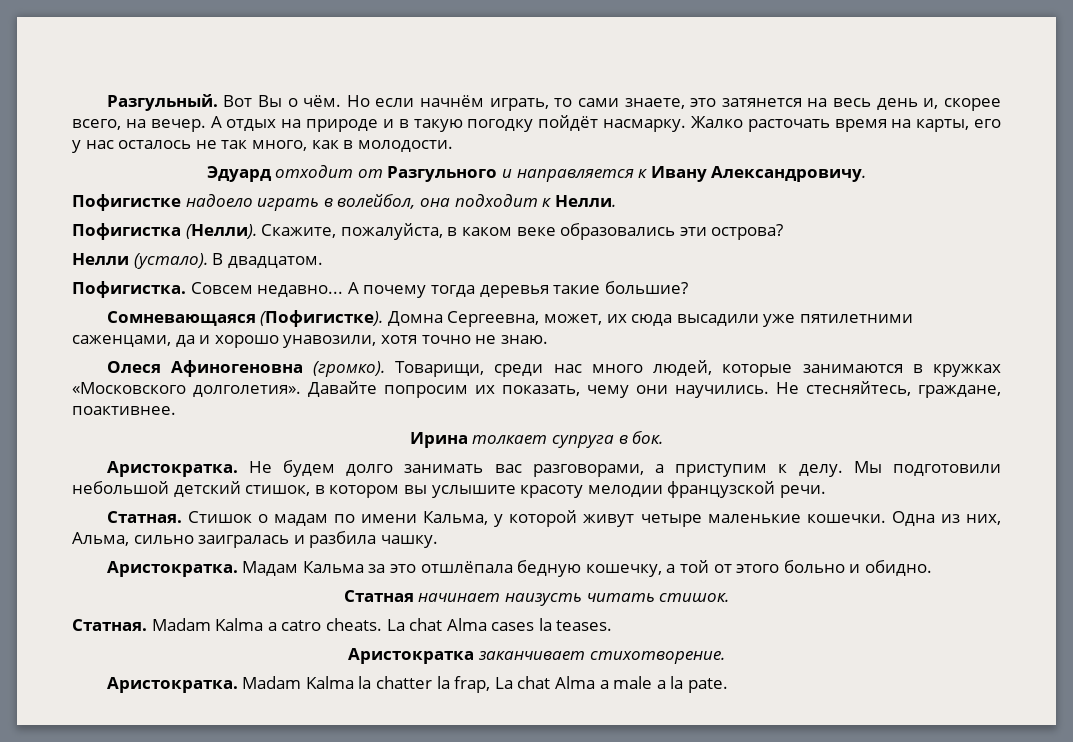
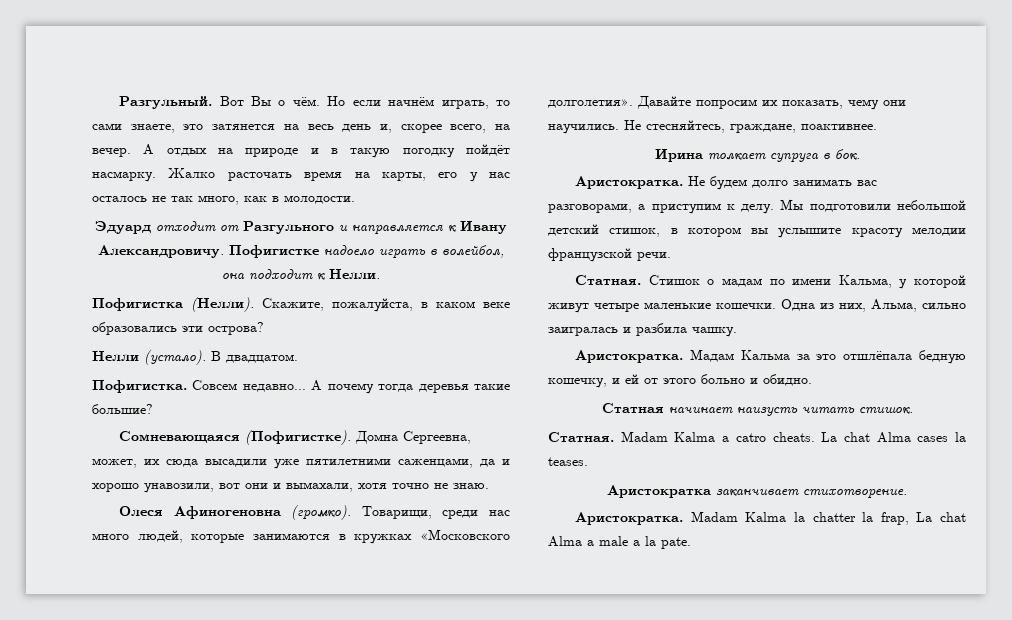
- Эдуард отходит от Разгульного и направляется к Ивану Александровичу.
- Пофигистке надоело играть в волейбол, она подходит к Нелли.
+ Эдуард отходит от Разгульного и направляется к Ивану Александровичу. Пофигистке надоело играть в волейбол, она подходит к Нелли.
- Домна Сергеевна, может, их сюда высадили уже пятилетними саженцами, да и хорошо унавозили, хотя точно не знаю.
+ Домна Сергеевна, может, их сюда высадили уже пятилетними саженцами, да и хорошо унавозили, вот они и вымахали, хотя точно не знаю.
- Мадам Кальма за это отшлёпала бедную кошечку, а той от этого больно и обидно.
+ Мадам Кальма за это отшлёпала бедную кошечку, и ей от этого больно и обидно.

